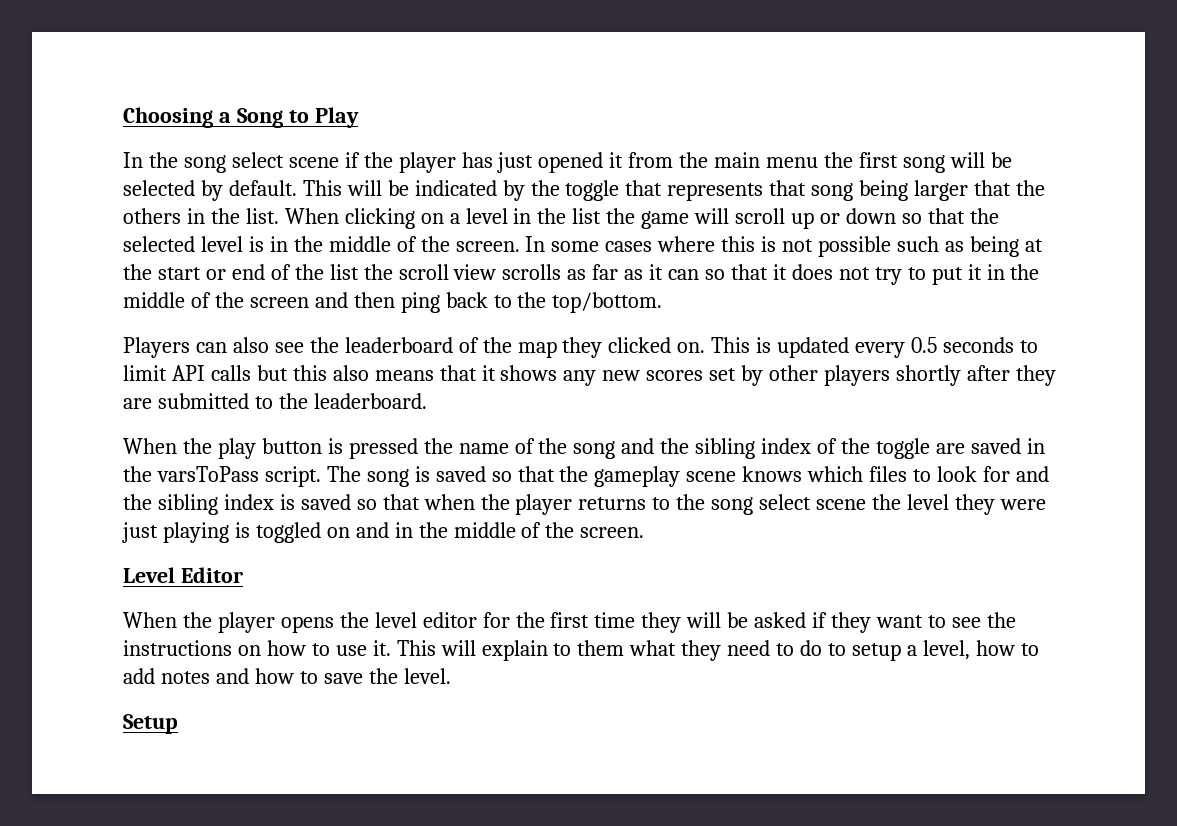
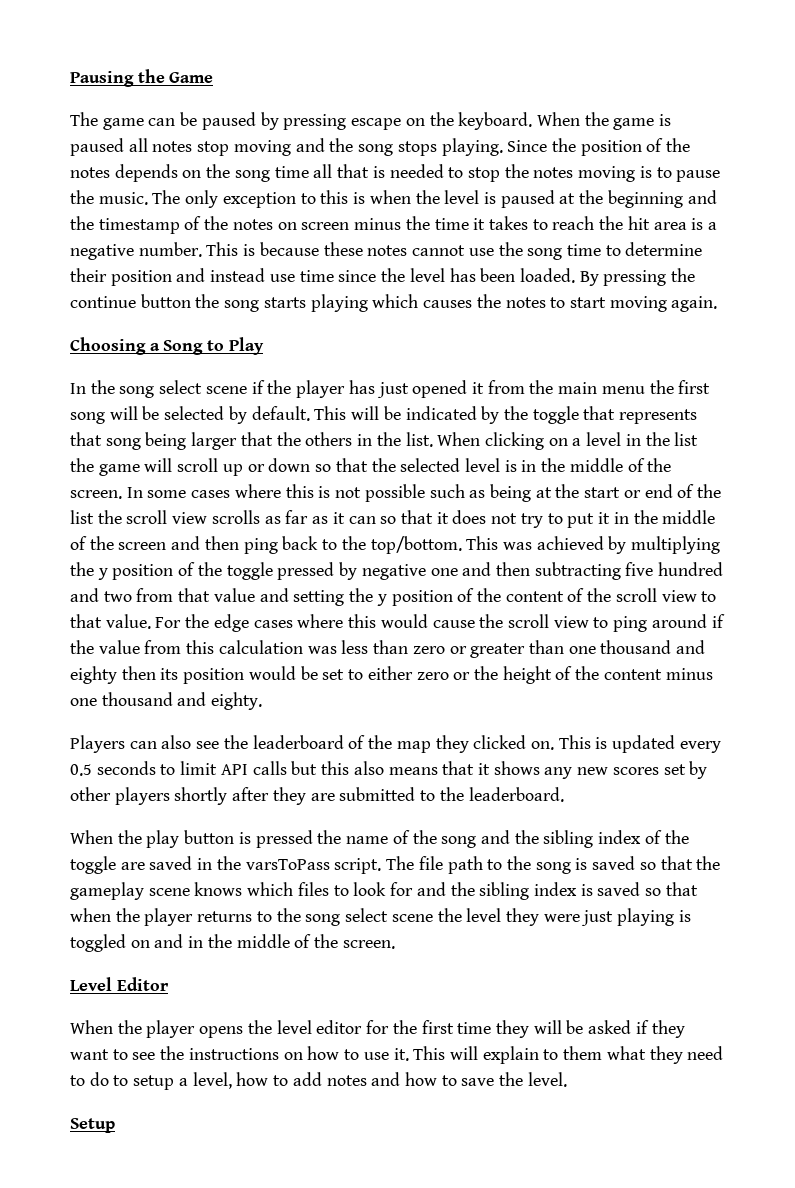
+ Pausing the Game
+ The game can be paused by pressing escape on the keyboard. When the game is paused all notes stop moving and the song stops playing. Since the position of the notes depends on the song time all that is needed to stop the notes moving is to pause the music. The only exception to this is when the level is paused at the beginning and the timestamp of the notes on screen minus the time it takes to reach the hit area is a negative number. This is because these notes cannot use the song time to determine their position and instead use time since the level has been loaded. By pressing the continue button the song starts playing which causes the notes to start moving again.
+ This was achieved by multiplying the y position of the toggle pressed by negative one and then subtracting five hundred and two from that value and setting the y position of the content of the scroll view to that value. For the edge cases where this would cause the scroll view to ping around if the value from this calculation was less than zero or greater than one thousand and eighty then its position would be set to either zero or the height of the content minus one thousand and eighty.
- The song is saved so that the gameplay scene knows which files to look for and the sibling index is saved so that when the player returns to the song select scene the level they were just playing is toggled on and in the middle of the screen.
+ The file path to the song is saved so that the gameplay scene knows which files to look for and the sibling index is saved so that when the player returns to the song select scene the level they were just playing is toggled on and in the middle of the screen.

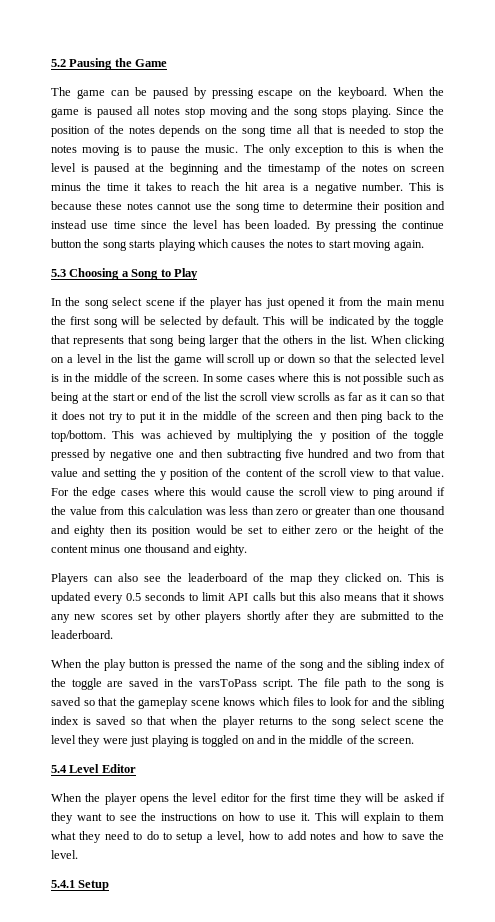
- Pausing the Game
+ 5.2 Pausing the Game
- Choosing a Song to Play
+ 5.3 Choosing a Song to Play
- Level Editor
+ 5.4 Level Editor
- Setup
+ 5.4.1 Setup

